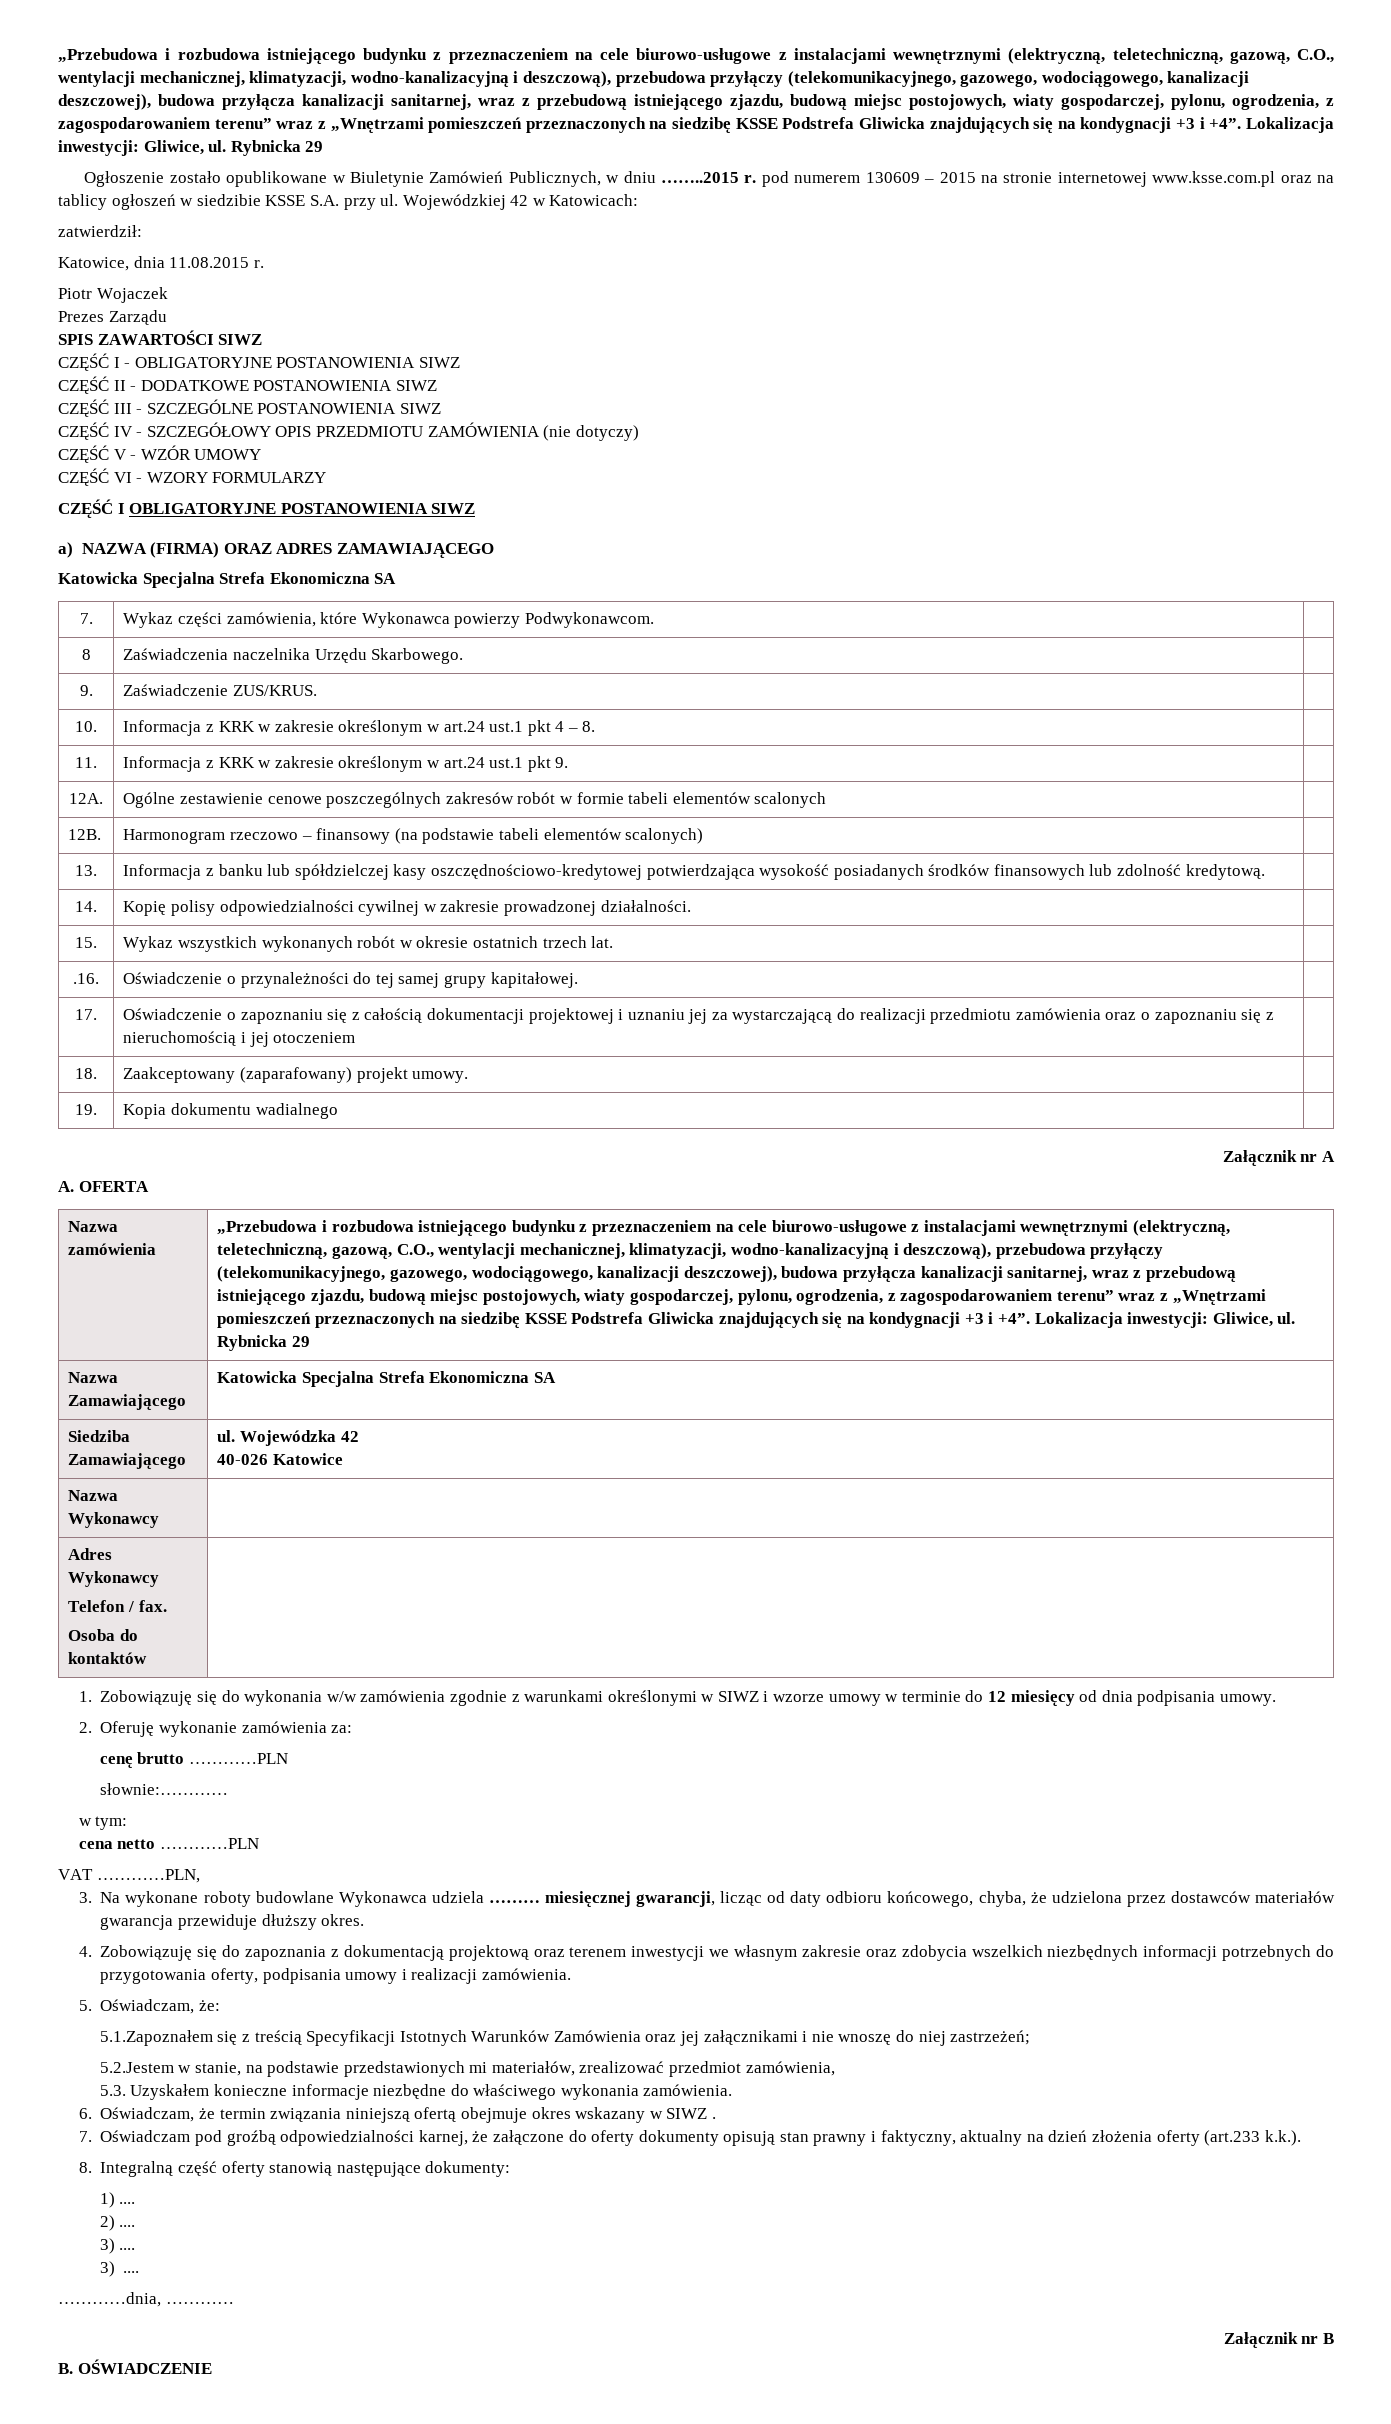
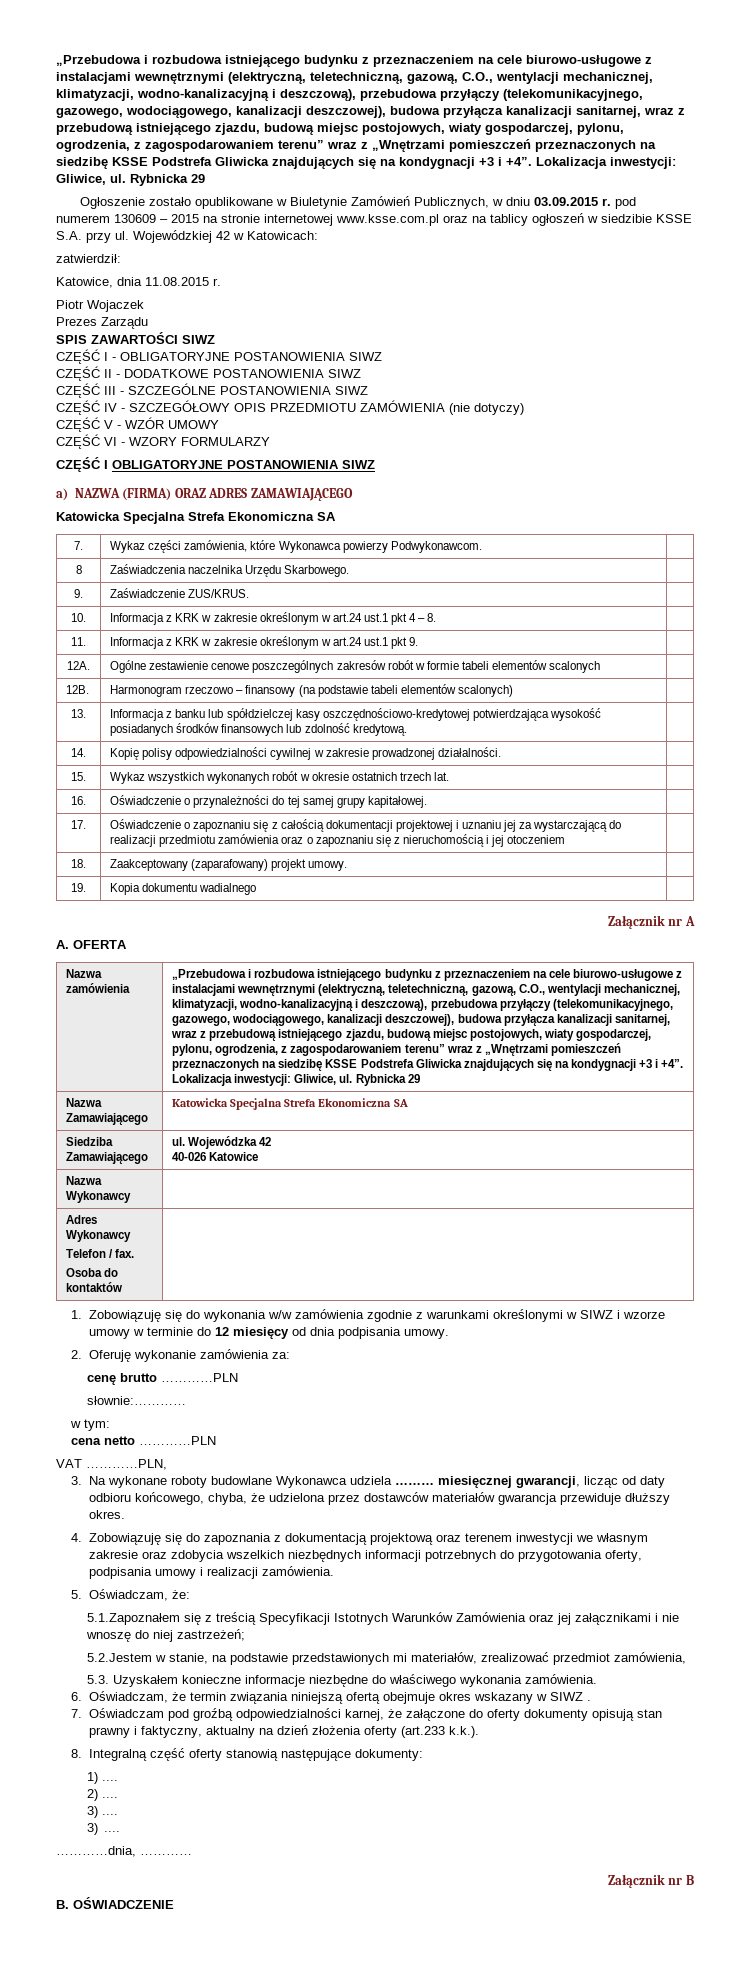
- Ogłoszenie zostało opublikowane w Biuletynie Zamówień Publicznych, w dniu ……..2015 r. pod numerem 130609 – 2015 na stronie internetowej www.ksse.com.pl oraz na tablicy ogłoszeń w siedzibie KSSE S.A. przy ul.
+ Ogłoszenie zostało opublikowane w Biuletynie Zamówień Publicznych, w dniu 03.09.2015 r. pod numerem 130609 – 2015 na stronie internetowej www.ksse.com.pl oraz na tablicy ogłoszeń w siedzibie KSSE S.A. przy ul.
- .16. | Oświadczenie o przynależności do tej samej grupy kapitałowej. |
+ 16. | Oświadczenie o przynależności do tej samej grupy kapitałowej. |

